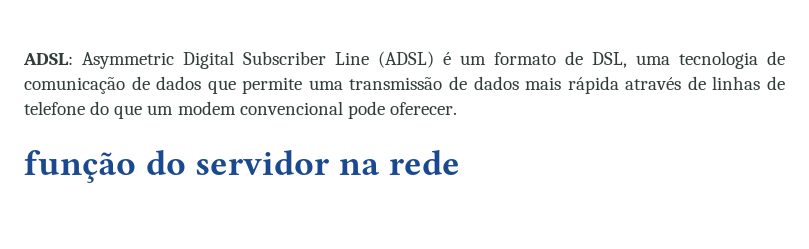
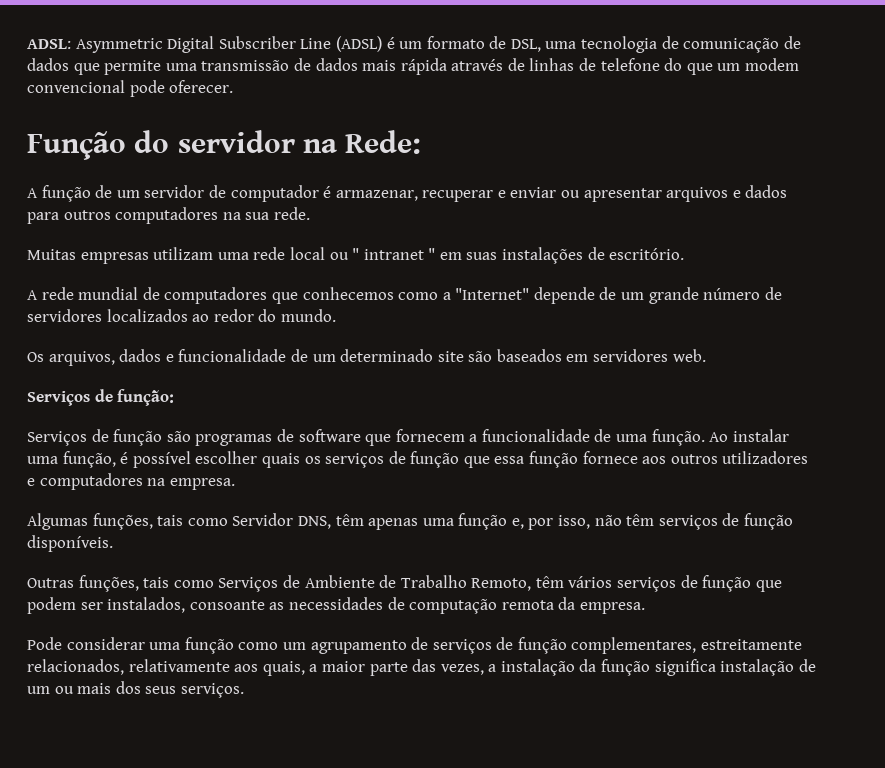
- função do servidor na rede
+ Função do servidor na Rede:
+ A função de um servidor de computador é armazenar, recuperar e enviar ou apresentar arquivos e dados para outros computadores na sua rede.
+ Muitas empresas utilizam uma rede local ou " intranet " em suas instalações de escritório.
+ A rede mundial de computadores que conhecemos como a "Internet" depende de um grande número de servidores localizados ao redor do mundo.
+ Os arquivos, dados e funcionalidade de um determinado site são baseados em servidores web.
+ Serviços de função:
+ Serviços de função são programas de software que fornecem a funcionalidade de uma função. Ao instalar uma função, é possível escolher quais os serviços de função que essa função fornece aos outros utilizadores e computadores na empresa.
+ Algumas funções, tais como Servidor DNS, têm apenas uma função e, por isso, não têm serviços de função disponíveis.
+ Outras funções, tais como Serviços de Ambiente de Trabalho Remoto, têm vários serviços de função que podem ser instalados, consoante as necessidades de computação remota da empresa.
+ Pode considerar uma função como um agrupamento de serviços de função complementares, estreitamente relacionados, relativamente aos quais, a maior parte das vezes, a instalação da função significa instalação de um ou mais dos seus serviços.

